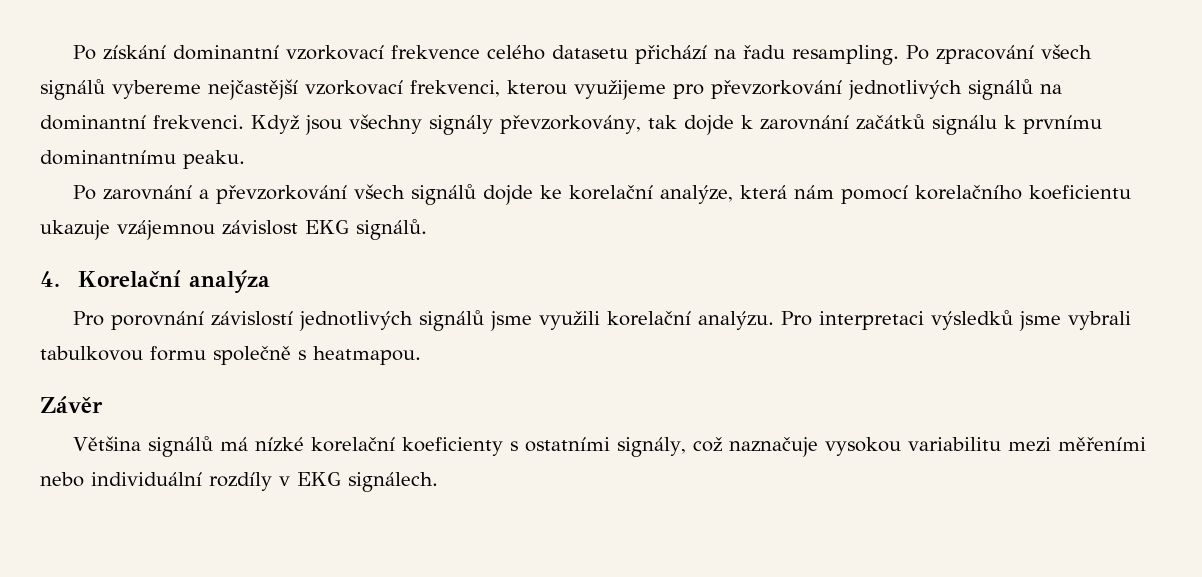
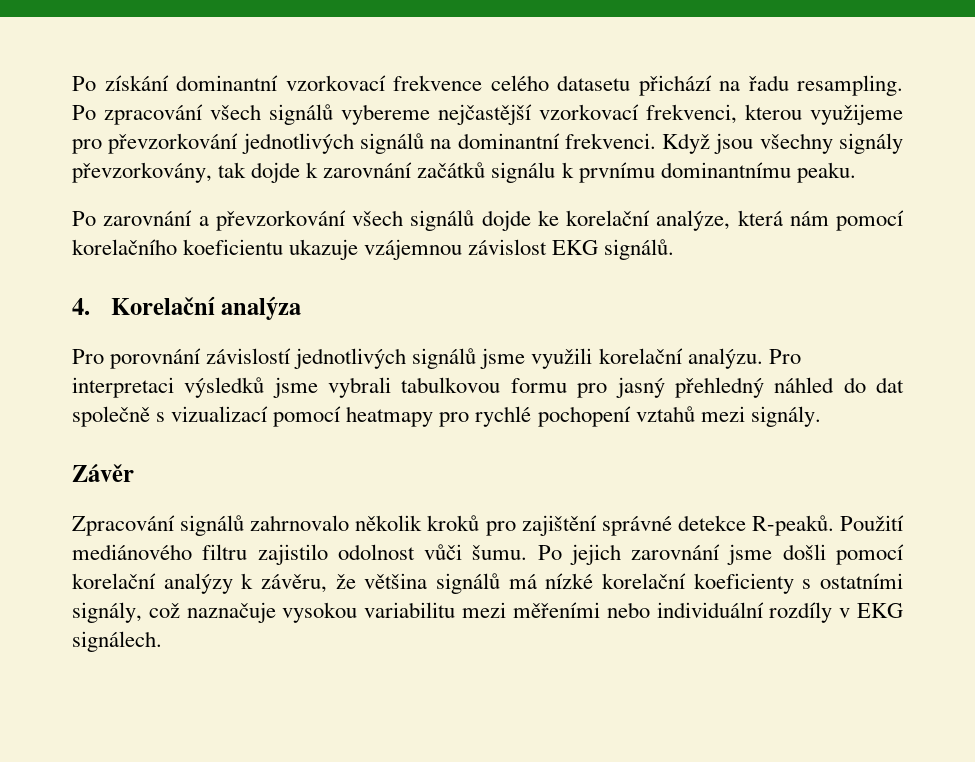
- Pro interpretaci výsledků jsme vybrali tabulkovou formu společně s heatmapou.
+ Pro interpretaci výsledků jsme vybrali tabulkovou formu pro jasný přehledný náhled do dat společně s vizualizací pomocí heatmapy pro rychlé pochopení vztahů mezi signály.
  Závěr
- Většina signálů má nízké korelační koeficienty s ostatními signály, což naznačuje vysokou variabilitu mezi měřeními nebo individuální rozdíly v EKG signálech.
+ Zpracování signálů zahrnovalo několik kroků pro zajištění správné detekce R-peaků. Použití mediánového filtru zajistilo odolnost vůči šumu. Po jejich zarovnání jsme došli pomocí korelační analýzy k závěru, že většina signálů má nízké korelační koeficienty s ostatními signály, což naznačuje vysokou variabilitu mezi měřeními nebo individuální rozdíly v EKG signálech.

